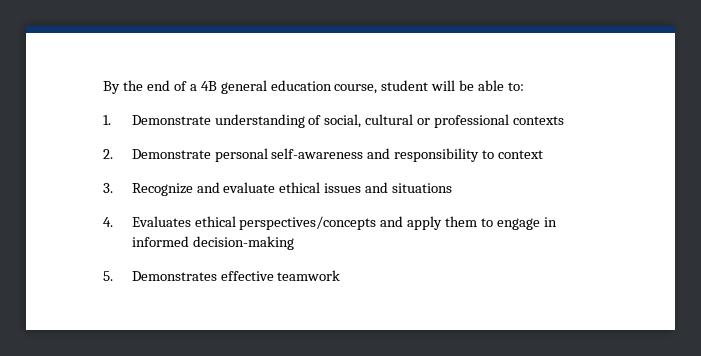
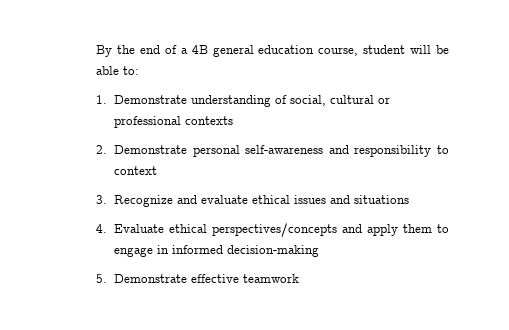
- 4. Evaluates ethical perspectives/concepts and apply them to engage in informed decision-making
+ 4. Evaluate ethical perspectives/concepts and apply them to engage in informed decision-making
- 5. Demonstrates effective teamwork
+ 5. Demonstrate effective teamwork

